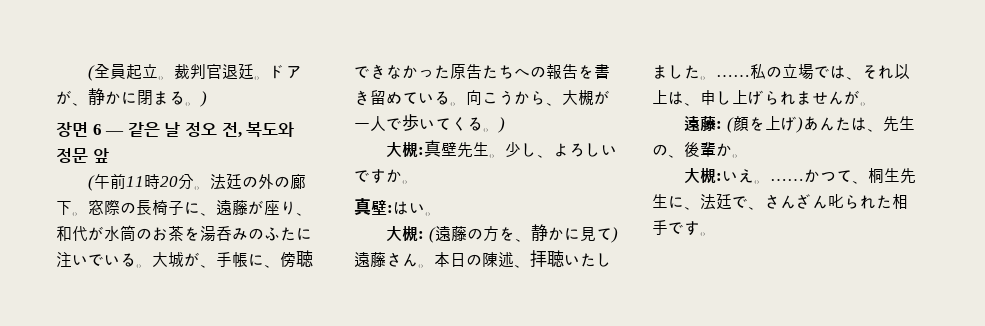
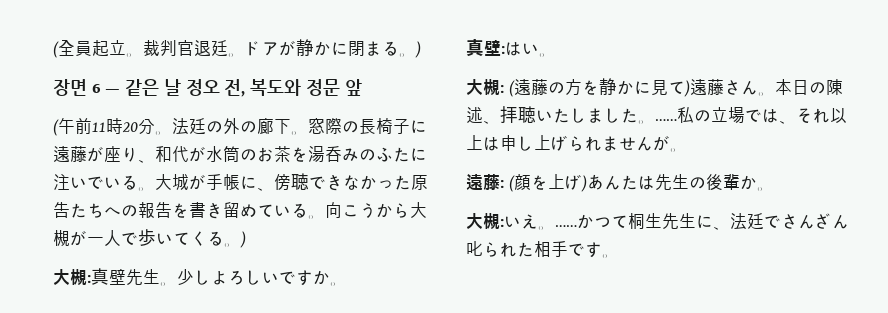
- ドアが、静かに閉まる。)
+ ドアが静かに閉まる。)
- 窓際の長椅子に、遠藤が座り、和代が水筒のお茶を湯呑みのふたに注いでいる。
+ 窓際の長椅子に遠藤が座り、和代が水筒のお茶を湯呑みのふたに注いでいる。
- 大城が、手帳に、傍聴できなかった原告たちへの報告を書き留めている。
+ 大城が手帳に、傍聴できなかった原告たちへの報告を書き留めている。
- 向こうから、大槻が一人で歩いてくる。)
+ 向こうから大槻が一人で歩いてくる。)
- 少し、よろしいですか。
+ 少しよろしいですか。
- 大槻: (遠藤の方を、静かに見て)遠藤さん。
+ 大槻: (遠藤の方を静かに見て)遠藤さん。
- 私の立場では、それ以上は、申し上げられませんが。
+ 私の立場では、それ以上は申し上げられませんが。
- 遠藤: (顔を上げ)あんたは、先生の、後輩か。
+ 遠藤: (顔を上げ)あんたは先生の後輩か。
- かつて、桐生先生に、法廷で、さんざん叱られた相手です。
+ かつて桐生先生に、法廷でさんざん叱られた相手です。

